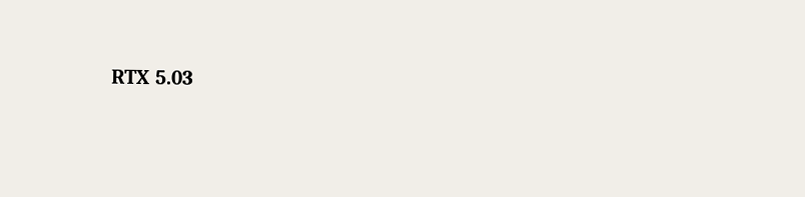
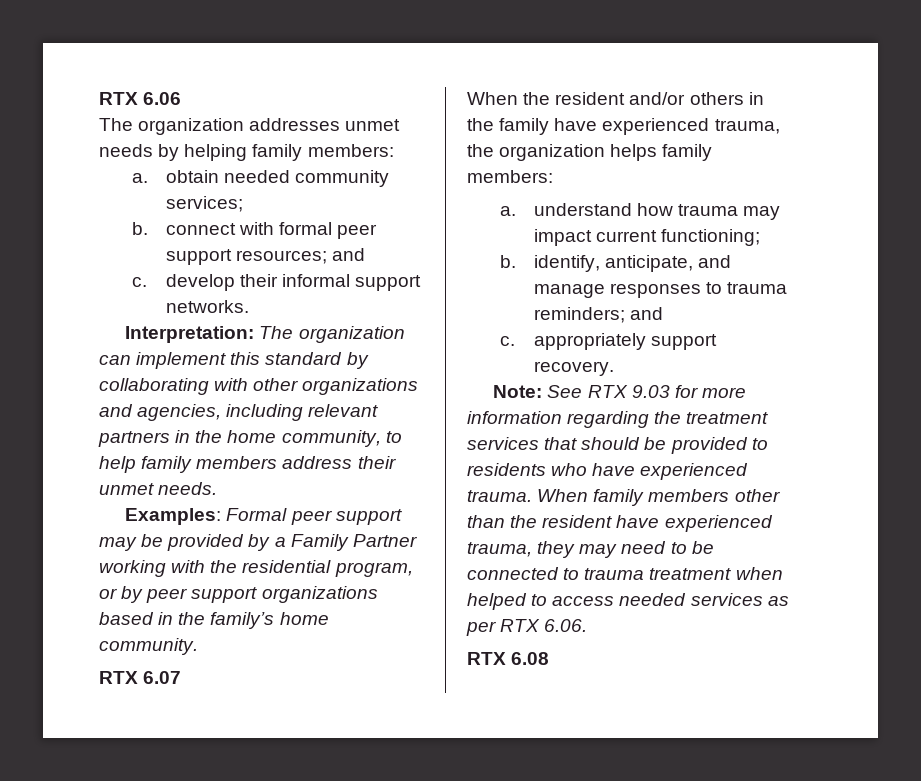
- RTX 5.03
+ RTX 6.06
+ The organization addresses unmet needs by helping family members:
+ a. obtain needed community services;
+ b. connect with formal peer support resources; and
+ c. develop their informal support networks.
+ Interpretation: The organization can implement this standard by collaborating with other organizations and agencies, including relevant partners in the home community, to help family members address their unmet needs.
+ Examples: Formal peer support may be provided by a Family Partner working with the residential program, or by peer support organizations based in the family’s home community.
+ RTX 6.07
+ When the resident and/or others in the family have experienced trauma, the organization helps family members:
+ a. understand how trauma may impact current functioning;
+ b. identify, anticipate, and manage responses to trauma reminders; and
+ c. appropriately support recovery.
+ Note: See RTX 9.03 for more information regarding the treatment services that should be provided to residents who have experienced trauma. When family members other than the resident have experienced trauma, they may need to be connected to trauma treatment when helped to access needed services as per RTX 6.06.
+ RTX 6.08

